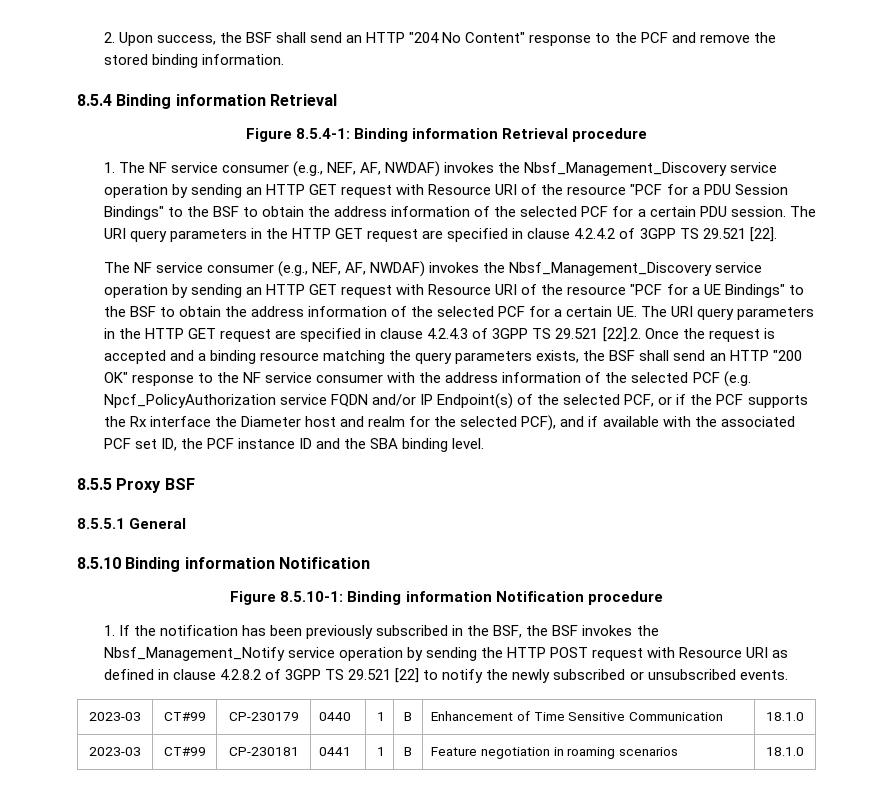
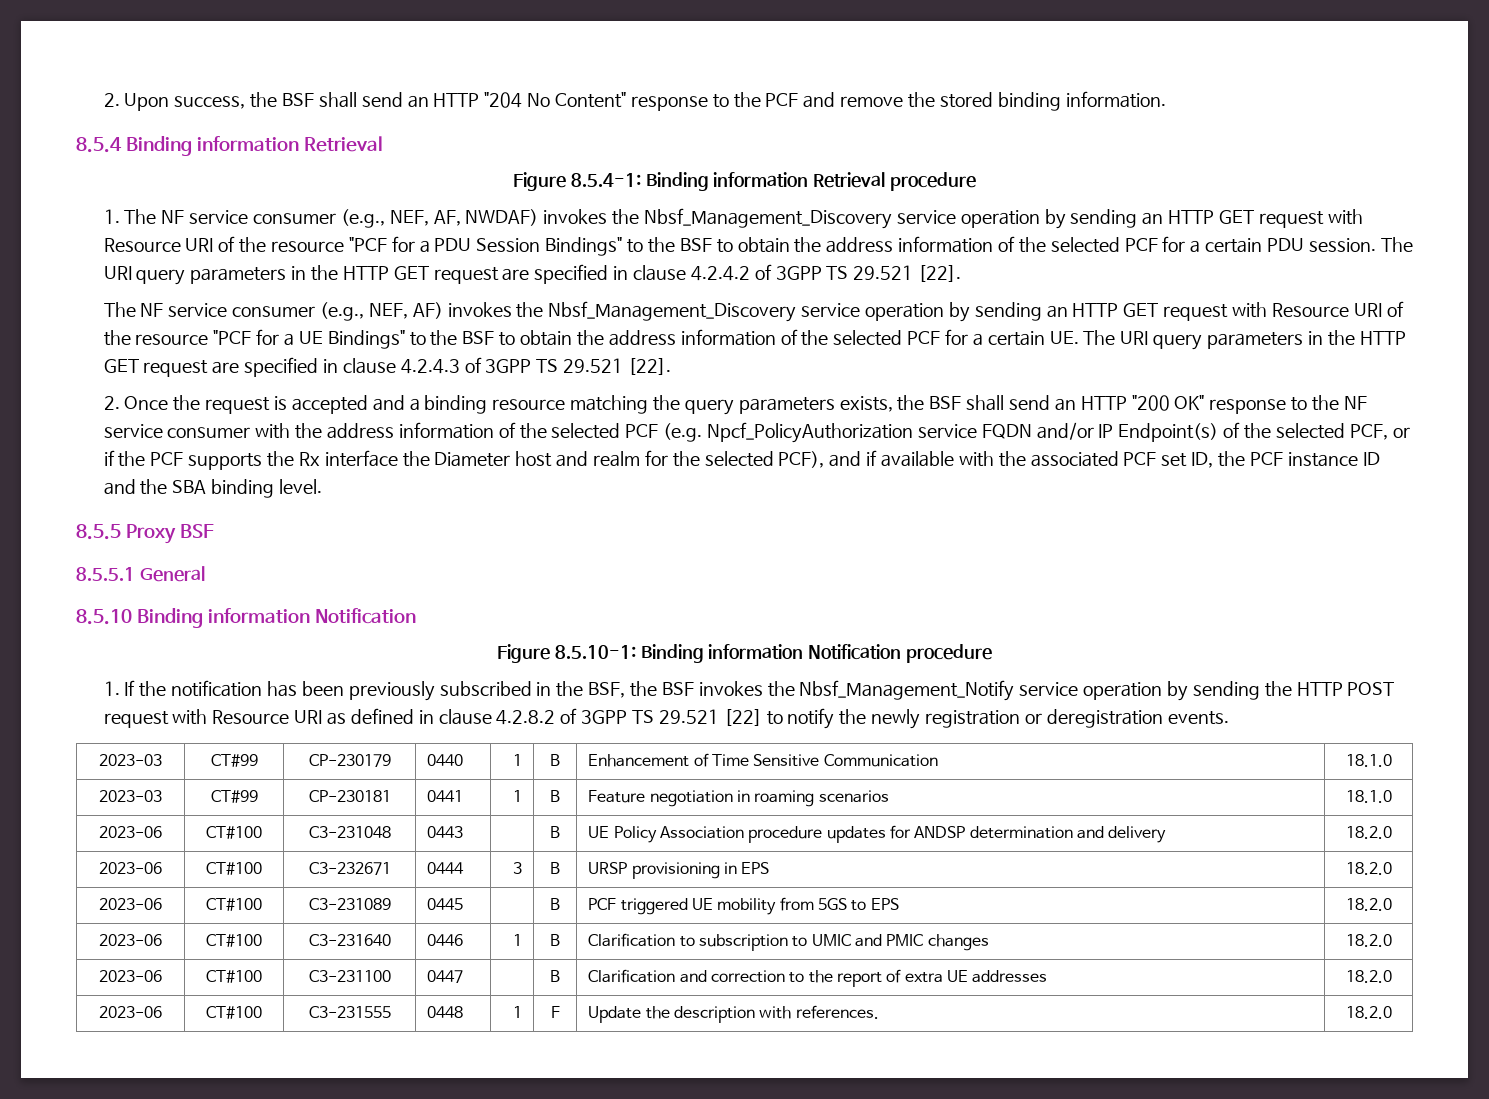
- The NF service consumer (e.g., NEF, AF, NWDAF) invokes the Nbsf_Management_Discovery service operation by sending an HTTP GET request with Resource URI of the resource "PCF for a UE Bindings" to the BSF to obtain the address information of the selected PCF for a certain UE. The URI query parameters in the HTTP GET request are specified in clause 4.2.4.3 of 3GPP TS 29.521 [22].2. Once the request is accepted and a binding resource matching the query parameters exists, the BSF shall send an HTTP "200 OK" response to the NF service consumer with the address information of the selected PCF (e.g. Npcf_PolicyAuthorization service FQDN and/or IP Endpoint(s) of the selected PCF, or if the PCF supports the Rx interface the Diameter host and realm for the selected PCF), and if available with the associated PCF set ID, the PCF instance ID and the SBA binding level.
+ The NF service consumer (e.g., NEF, AF) invokes the Nbsf_Management_Discovery service operation by sending an HTTP GET request with Resource URI of the resource "PCF for a UE Bindings" to the BSF to obtain the address information of the selected PCF for a certain UE. The URI query parameters in the HTTP GET request are specified in clause 4.2.4.3 of 3GPP TS 29.521 [22].
+ 2. Once the request is accepted and a binding resource matching the query parameters exists, the BSF shall send an HTTP "200 OK" response to the NF service consumer with the address information of the selected PCF (e.g. Npcf_PolicyAuthorization service FQDN and/or IP Endpoint(s) of the selected PCF, or if the PCF supports the Rx interface the Diameter host and realm for the selected PCF), and if available with the associated PCF set ID, the PCF instance ID and the SBA binding level.
- 1. If the notification has been previously subscribed in the BSF, the BSF invokes the Nbsf_Management_Notify service operation by sending the HTTP POST request with Resource URI as defined in clause 4.2.8.2 of 3GPP TS 29.521 [22] to notify the newly subscribed or unsubscribed events.
+ 1. If the notification has been previously subscribed in the BSF, the BSF invokes the Nbsf_Management_Notify service operation by sending the HTTP POST request with Resource URI as defined in clause 4.2.8.2 of 3GPP TS 29.521 [22] to notify the newly registration or deregistration events.
+ 2023-06 | CT#100 | C3-231048 | 0443 | | B | UE Policy Association procedure updates for ANDSP determination and delivery | 18.2.0
+ 2023-06 | CT#100 | C3-232671 | 0444 | 3 | B | URSP provisioning in EPS | 18.2.0
+ 2023-06 | CT#100 | C3-231089 | 0445 | | B | PCF triggered UE mobility from 5GS to EPS | 18.2.0
+ 2023-06 | CT#100 | C3-231640 | 0446 | 1 | B | Clarification to subscription to UMIC and PMIC changes | 18.2.0
+ 2023-06 | CT#100 | C3-231100 | 0447 | | B | Clarification and correction to the report of extra UE addresses | 18.2.0
+ 2023-06 | CT#100 | C3-231555 | 0448 | 1 | F | Update the description with references. | 18.2.0

